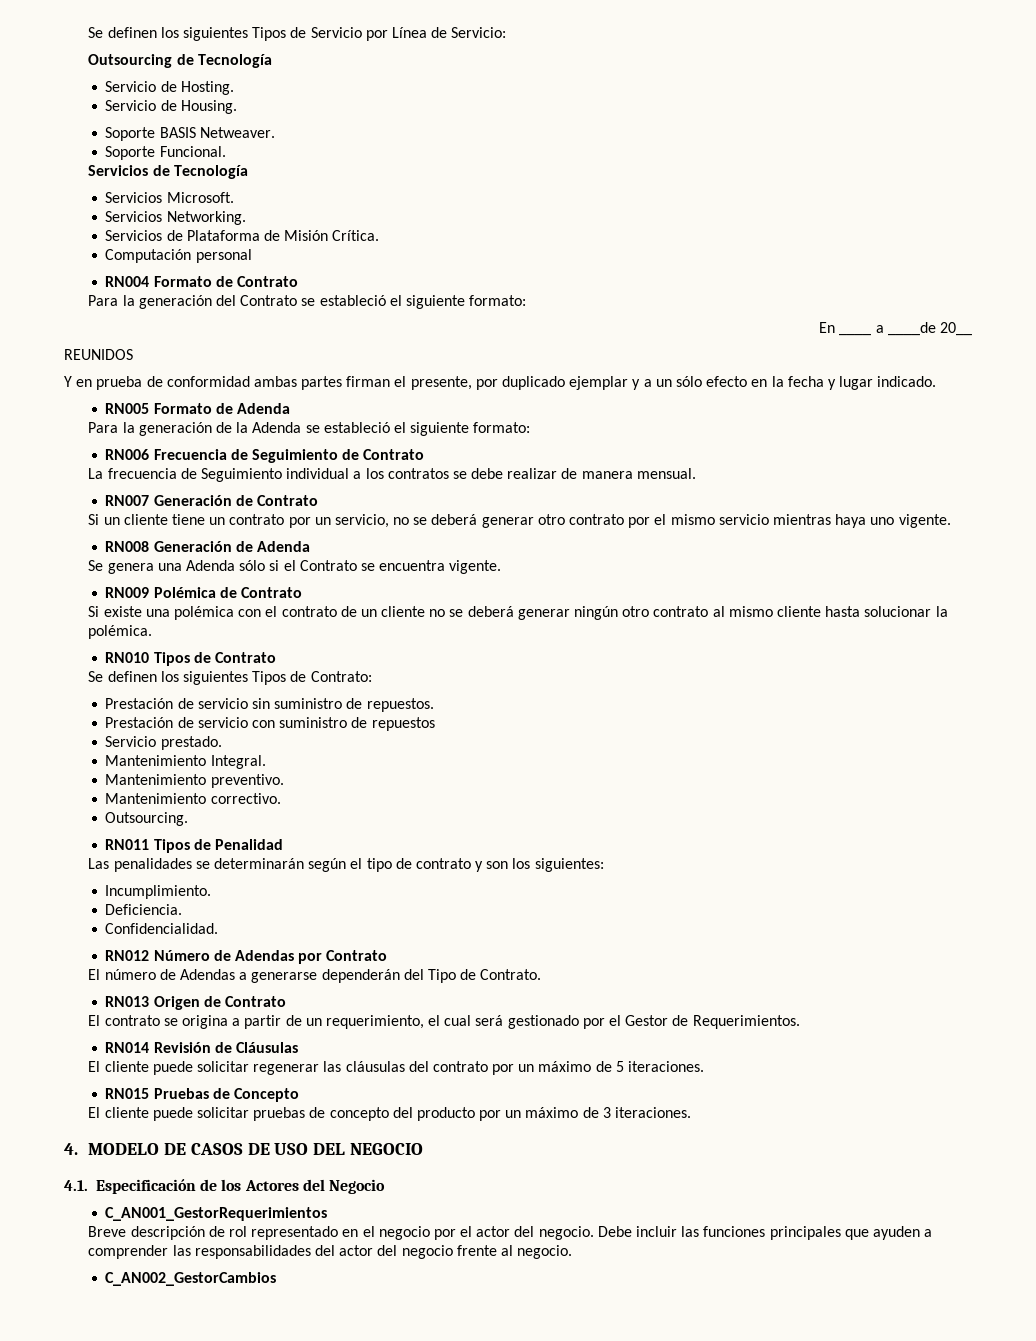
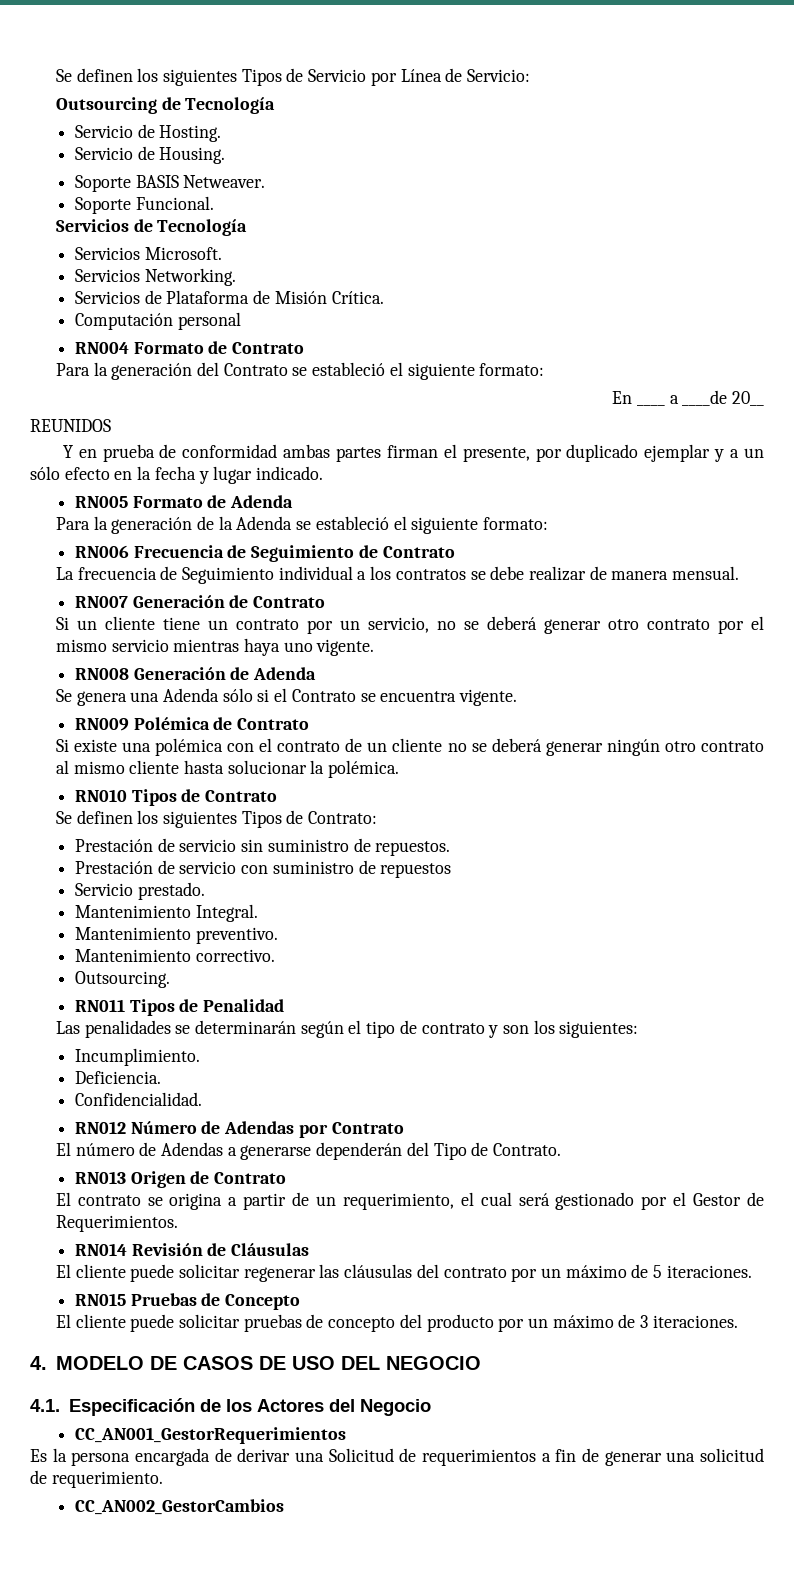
- C_AN001_GestorRequerimientos
- Breve descripción de rol representado en el negocio por el actor del negocio. Debe incluir las funciones principales que ayuden a comprender las responsabilidades del actor del negocio frente al negocio.
- C_AN002_GestorCambios
+ CC_AN001_GestorRequerimientos
+ Es la persona encargada de derivar una Solicitud de requerimientos a fin de generar una solicitud de requerimiento.
+ CC_AN002_GestorCambios

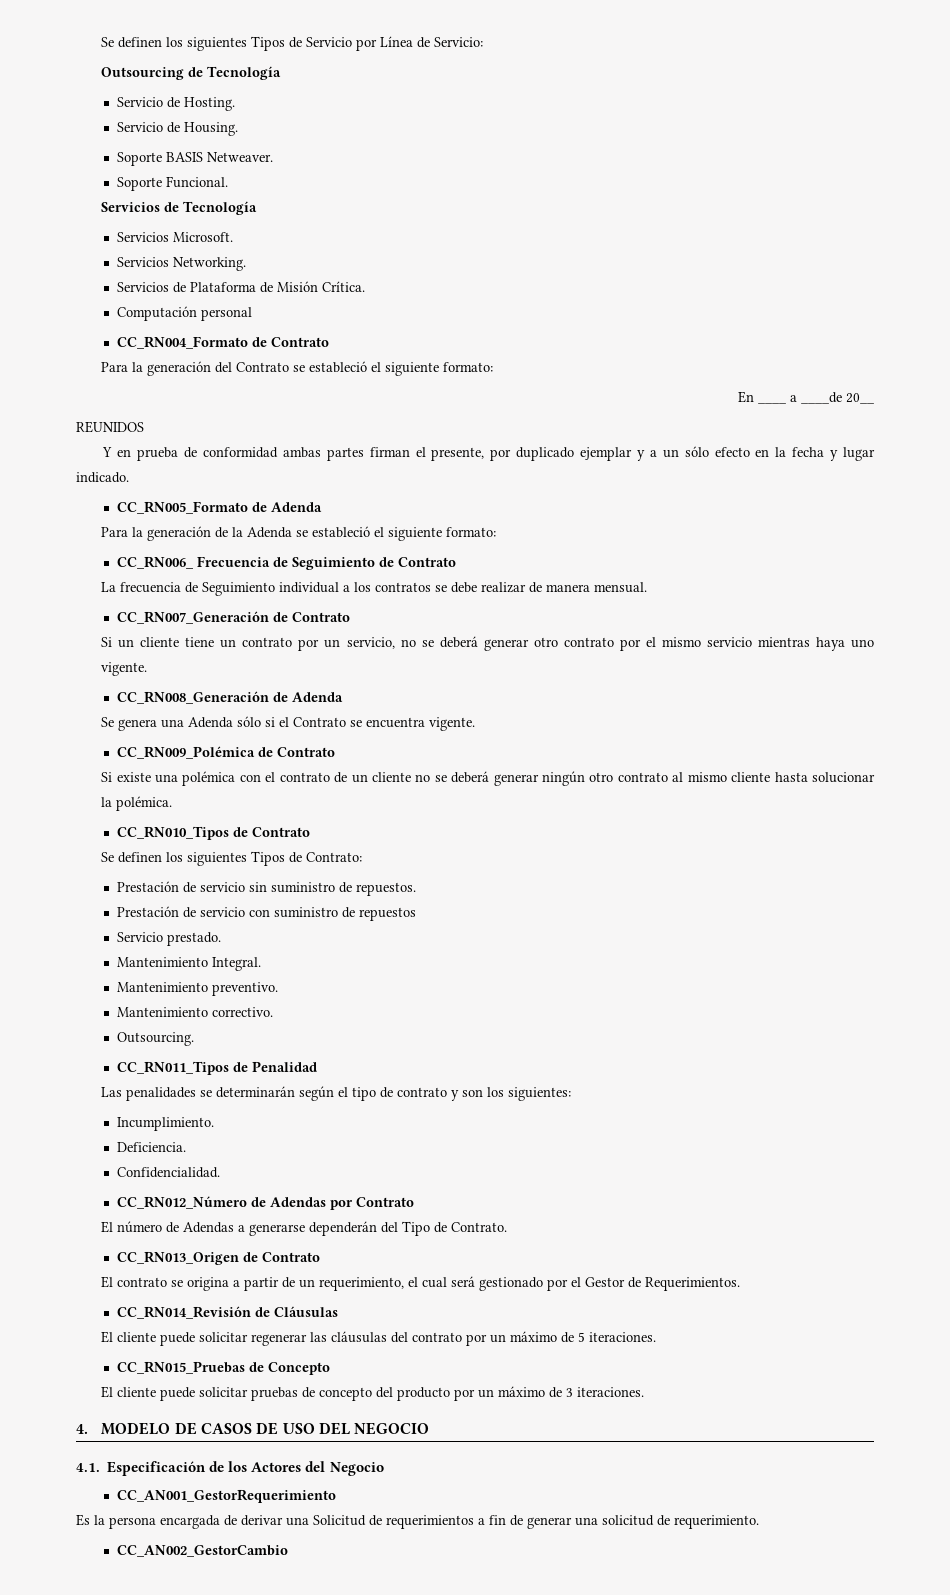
- RN004 Formato de Contrato
+ CC_RN004_Formato de Contrato
- RN005 Formato de Adenda
+ CC_RN005_Formato de Adenda
- RN006 Frecuencia de Seguimiento de Contrato
+ CC_RN006_ Frecuencia de Seguimiento de Contrato
- RN007 Generación de Contrato
+ CC_RN007_Generación de Contrato
- RN008 Generación de Adenda
+ CC_RN008_Generación de Adenda
- RN009 Polémica de Contrato
+ CC_RN009_Polémica de Contrato
- RN010 Tipos de Contrato
+ CC_RN010_Tipos de Contrato
- RN011 Tipos de Penalidad
+ CC_RN011_Tipos de Penalidad
- RN012 Número de Adendas por Contrato
+ CC_RN012_Número de Adendas por Contrato
- RN013 Origen de Contrato
+ CC_RN013_Origen de Contrato
- RN014 Revisión de Cláusulas
+ CC_RN014_Revisión de Cláusulas
- RN015 Pruebas de Concepto
+ CC_RN015_Pruebas de Concepto
- CC_AN001_GestorRequerimientos
+ CC_AN001_GestorRequerimiento
- CC_AN002_GestorCambios
+ CC_AN002_GestorCambio

